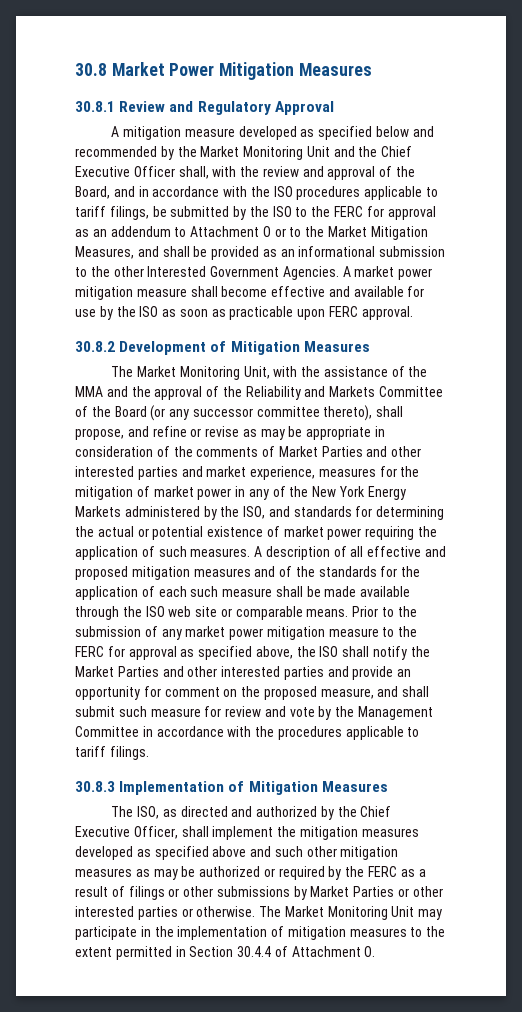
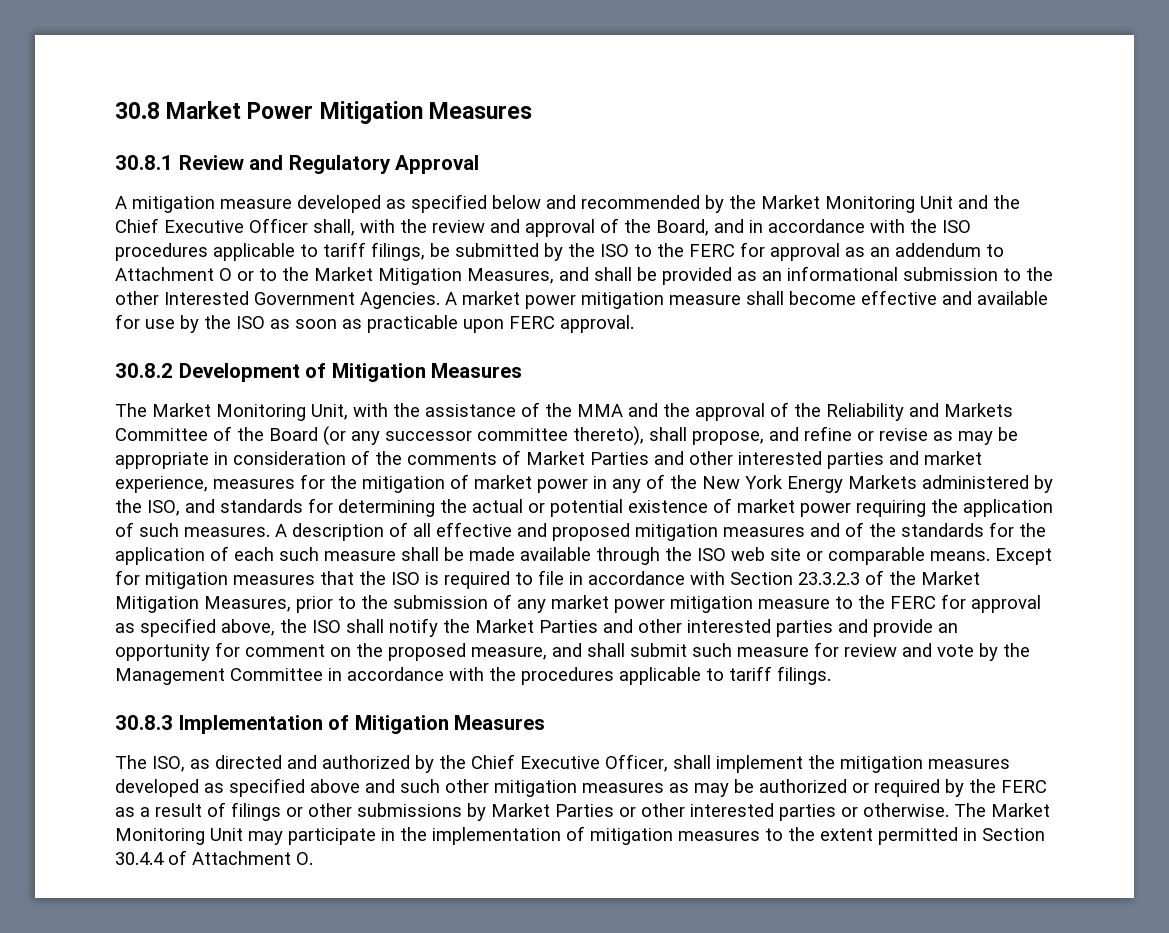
- Prior to the submission of any market power mitigation measure to the FERC for approval as specified above, the ISO shall notify the Market Parties and other interested parties and provide an opportunity for comment on the proposed measure, and shall submit such measure for review and vote by the Management Committee in accordance with the procedures applicable to tariff filings.
+ Except for mitigation measures that the ISO is required to file in accordance with Section 23.3.2.3 of the Market Mitigation Measures, prior to the submission of any market power mitigation measure to the FERC for approval as specified above, the ISO shall notify the Market Parties and other interested parties and provide an opportunity for comment on the proposed measure, and shall submit such measure for review and vote by the Management Committee in accordance with the procedures applicable to tariff filings.

